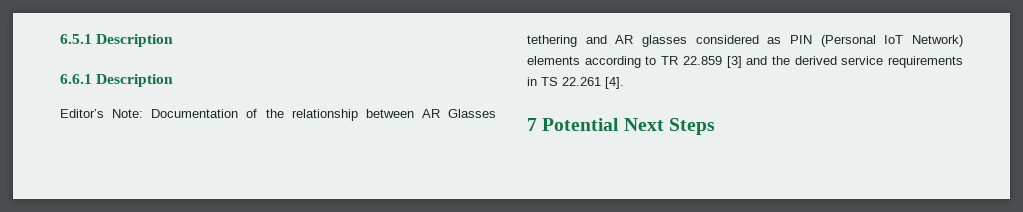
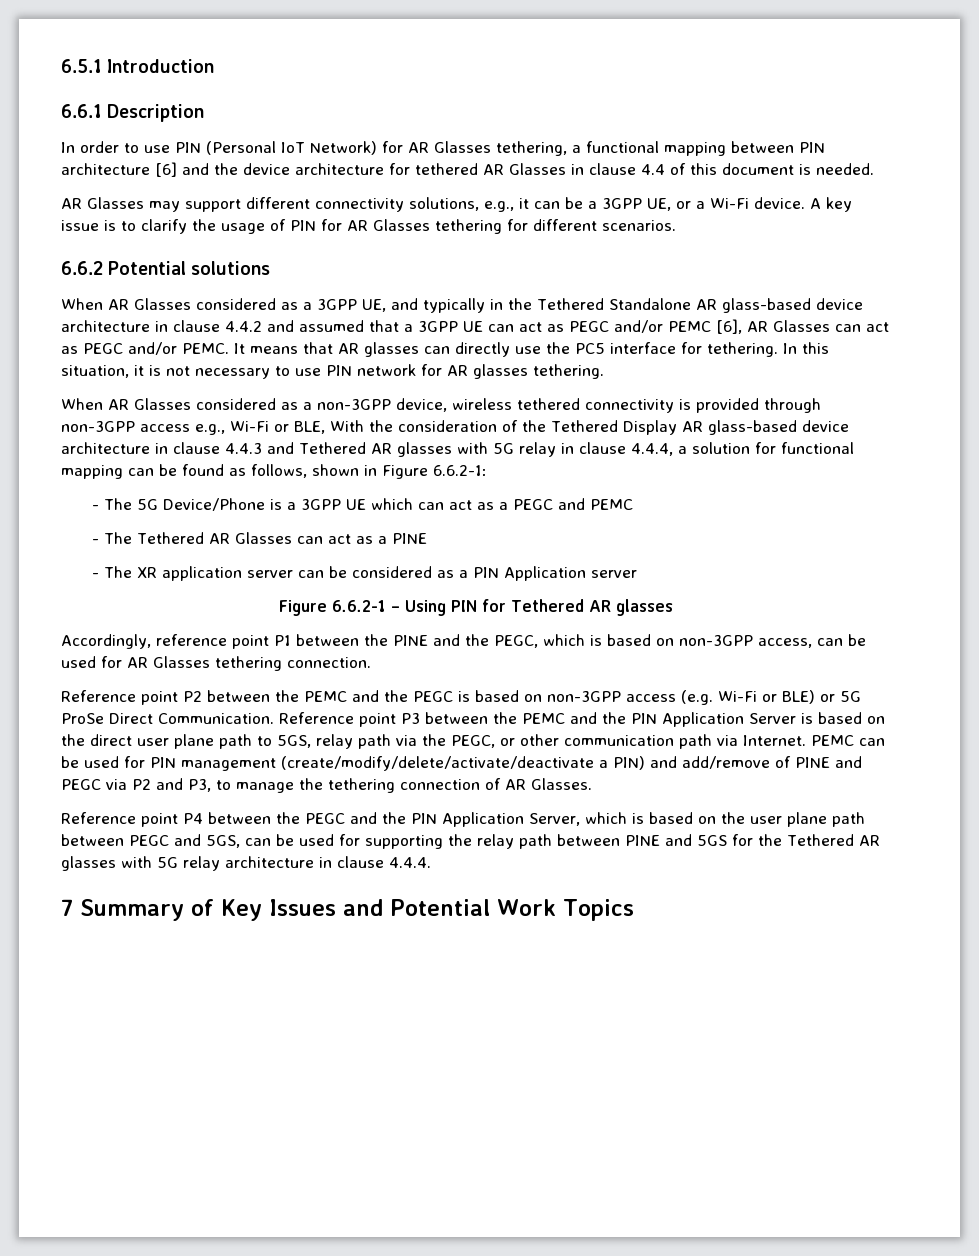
- 6.5.1 Description
+ 6.5.1 Introduction
- Editor’s Note: Documentation of the relationship between AR Glasses tethering and AR glasses considered as PIN (Personal IoT Network) elements according to TR 22.859 [3] and the derived service requirements in TS 22.261 [4].
- 7 Potential Next Steps
+ In order to use PIN (Personal IoT Network) for AR Glasses tethering, a functional mapping between PIN architecture [6] and the device architecture for tethered AR Glasses in clause 4.4 of this document is needed.
+ AR Glasses may support different connectivity solutions, e.g., it can be a 3GPP UE, or a Wi-Fi device. A key issue is to clarify the usage of PIN for AR Glasses tethering for different scenarios.
+ 6.6.2 Potential solutions
+ When AR Glasses considered as a 3GPP UE, and typically in the Tethered Standalone AR glass-based device architecture in clause 4.4.2 and assumed that a 3GPP UE can act as PEGC and/or PEMC [6], AR Glasses can act as PEGC and/or PEMC. It means that AR glasses can directly use the PC5 interface for tethering. In this situation, it is not necessary to use PIN network for AR glasses tethering.
+ When AR Glasses considered as a non-3GPP device, wireless tethered connectivity is provided through non-3GPP access e.g., Wi-Fi or BLE, With the consideration of the Tethered Display AR glass-based device architecture in clause 4.4.3 and Tethered AR glasses with 5G relay in clause 4.4.4, a solution for functional mapping can be found as follows, shown in Figure 6.6.2-1:
+ - The 5G Device/Phone is a 3GPP UE which can act as a PEGC and PEMC
+ - The Tethered AR Glasses can act as a PINE
+ - The XR application server can be considered as a PIN Application server
+ Figure 6.6.2-1 – Using PIN for Tethered AR glasses
+ Accordingly, reference point P1 between the PINE and the PEGC, which is based on non-3GPP access, can be used for AR Glasses tethering connection.
+ Reference point P2 between the PEMC and the PEGC is based on non-3GPP access (e.g. Wi-Fi or BLE) or 5G ProSe Direct Communication. Reference point P3 between the PEMC and the PIN Application Server is based on the direct user plane path to 5GS, relay path via the PEGC, or other communication path via Internet. PEMC can be used for PIN management (create/modify/delete/activate/deactivate a PIN) and add/remove of PINE and PEGC via P2 and P3, to manage the tethering connection of AR Glasses.
+ Reference point P4 between the PEGC and the PIN Application Server, which is based on the user plane path between PEGC and 5GS, can be used for supporting the relay path between PINE and 5GS for the Tethered AR glasses with 5G relay architecture in clause 4.4.4.
+ 7 Summary of Key Issues and Potential Work Topics

